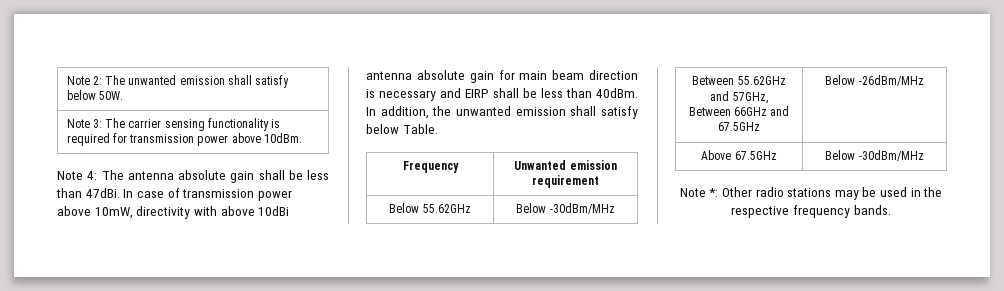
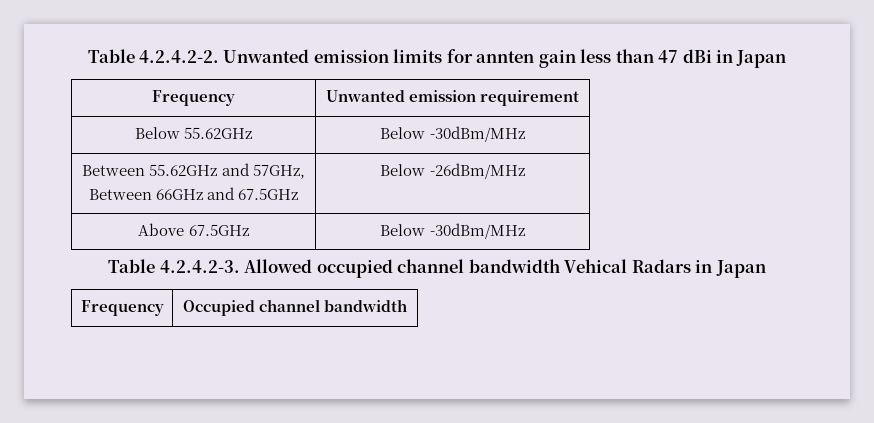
- Note 2: The unwanted emission shall satisfy below 50W.
- Note 3: The carrier sensing functionality is required for transmission power above 10dBm.
- Note 4: The antenna absolute gain shall be less than 47dBi. In case of transmission power above 10mW, directivity with above 10dBi antenna absolute gain for main beam direction is necessary and EIRP shall be less than 40dBm. In addition, the unwanted emission shall satisfy below Table.
+ Table 4.2.4.2-2. Unwanted emission limits for annten gain less than 47 dBi in Japan
- Note *: Other radio stations may be used in the respective frequency bands.
+ Table 4.2.4.2-3. Allowed occupied channel bandwidth Vehical Radars in Japan
+ Frequency | Occupied channel bandwidth

